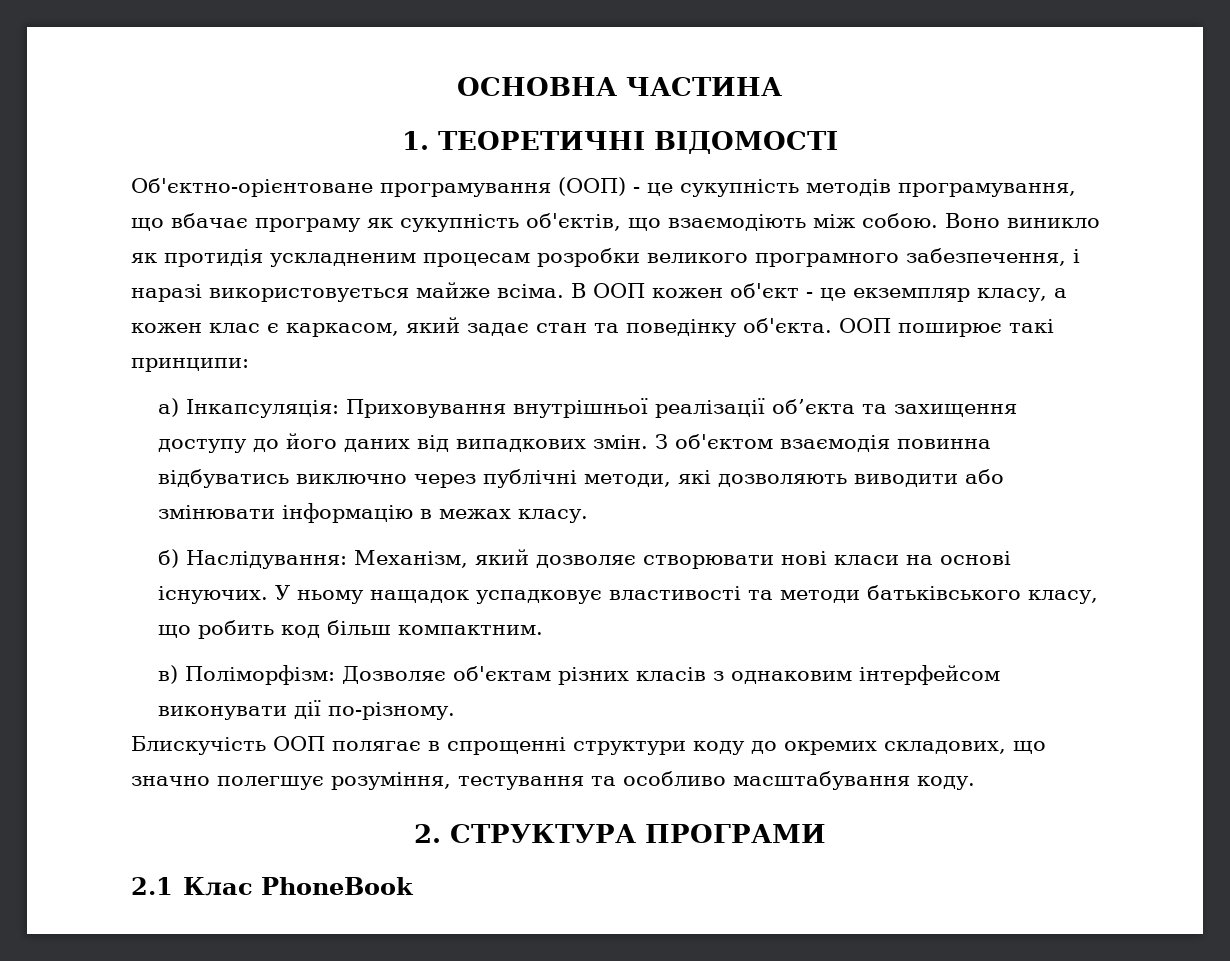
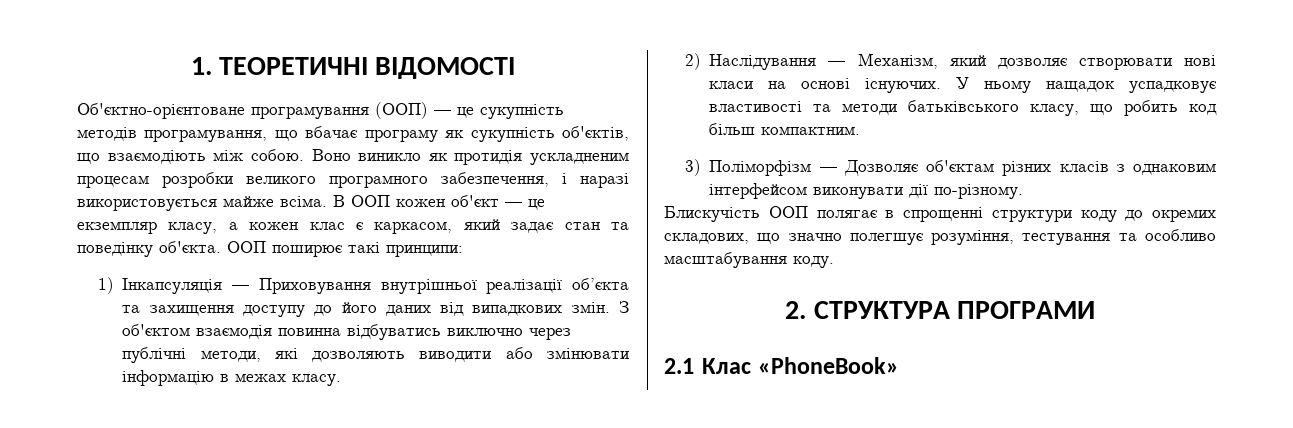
- ОСНОВНА ЧАСТИНА
- Об'єктно-орієнтоване програмування (ООП) - це сукупність методів програмування, що вбачає програму як сукупність об'єктів, що взаємодіють між собою.
+ Об'єктно-орієнтоване програмування (ООП) — це сукупність методів програмування, що вбачає програму як сукупність об'єктів, що взаємодіють між собою.
- В ООП кожен об'єкт - це екземпляр класу, а кожен клас є каркасом, який задає стан та поведінку об'єкта.
+ В ООП кожен об'єкт — це екземпляр класу, а кожен клас є каркасом, який задає стан та поведінку об'єкта.
- а) Інкапсуляція: Приховування внутрішньої реалізації об’єкта та захищення доступу до його даних від випадкових змін.
+ 1) Інкапсуляція — Приховування внутрішньої реалізації об’єкта та захищення доступу до його даних від випадкових змін.
- б) Наслідування: Механізм, який дозволяє створювати нові класи на основі існуючих.
+ 2) Наслідування — Механізм, який дозволяє створювати нові класи на основі існуючих.
- в) Поліморфізм: Дозволяє об'єктам різних класів з однаковим інтерфейсом виконувати дії по-різному.
+ 3) Поліморфізм — Дозволяє об'єктам різних класів з однаковим інтерфейсом виконувати дії по-різному.
- 2.1 Клас PhoneBook
+ 2.1 Клас «PhoneBook»

